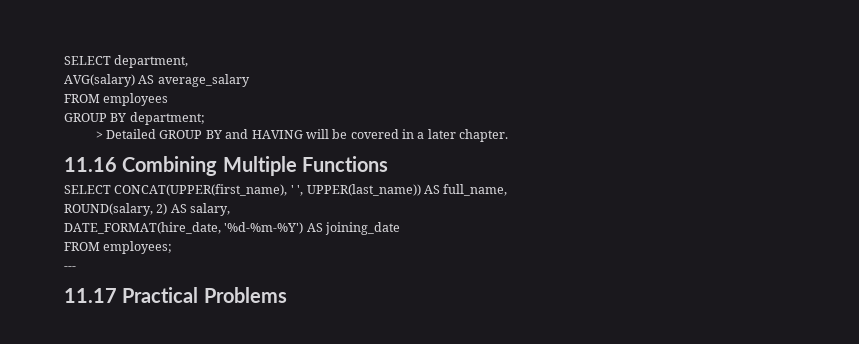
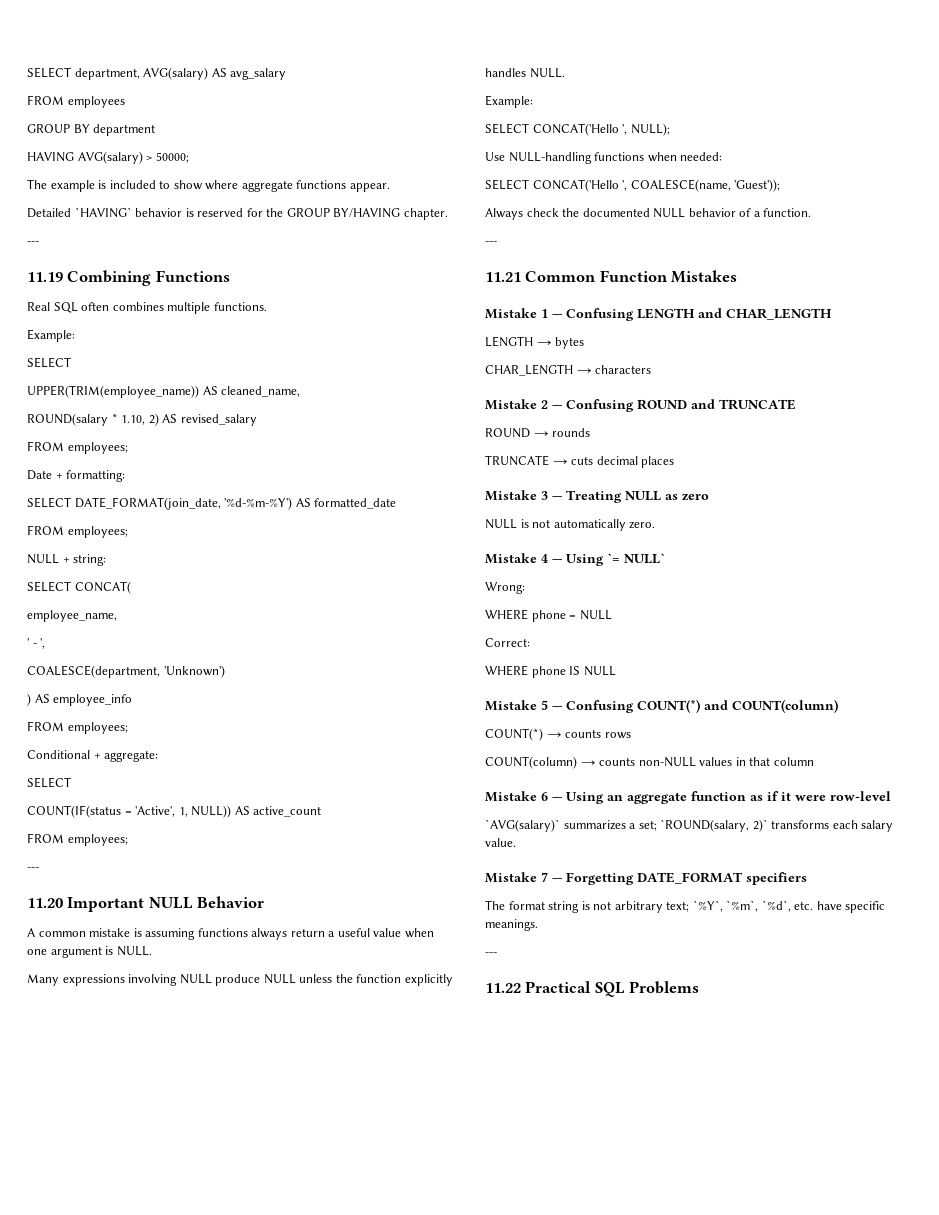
- SELECT department,
- AVG(salary) AS average_salary
+ SELECT department, AVG(salary) AS avg_salary
- GROUP BY department;
- > Detailed GROUP BY and HAVING will be covered in a later chapter.
- 11.16 Combining Multiple Functions
- SELECT CONCAT(UPPER(first_name), ' ', UPPER(last_name)) AS full_name,
- ROUND(salary, 2) AS salary,
- DATE_FORMAT(hire_date, '%d-%m-%Y') AS joining_date
+ GROUP BY department
+ HAVING AVG(salary) > 50000;
+ The example is included to show where aggregate functions appear.
+ Detailed `HAVING` behavior is reserved for the GROUP BY/HAVING chapter.
+ ---
+ 11.19 Combining Functions
+ Real SQL often combines multiple functions.
+ Example:
+ SELECT
+ UPPER(TRIM(employee_name)) AS cleaned_name,
+ ROUND(salary * 1.10, 2) AS revised_salary
+ FROM employees;
+ Date + formatting:
+ SELECT DATE_FORMAT(join_date, '%d-%m-%Y') AS formatted_date
+ FROM employees;
+ NULL + string:
+ SELECT CONCAT(
+ employee_name,
+ ' - ',
+ COALESCE(department, 'Unknown')
+ ) AS employee_info
+ FROM employees;
+ Conditional + aggregate:
+ SELECT
+ COUNT(IF(status = 'Active', 1, NULL)) AS active_count
  FROM employees;
  ---
- 11.17 Practical Problems
+ 11.20 Important NULL Behavior
+ A common mistake is assuming functions always return a useful value when one argument is NULL.
+ Many expressions involving NULL produce NULL unless the function explicitly handles NULL.
+ Example:
+ SELECT CONCAT('Hello ', NULL);
+ Use NULL-handling functions when needed:
+ SELECT CONCAT('Hello ', COALESCE(name, 'Guest'));
+ Always check the documented NULL behavior of a function.
+ ---
+ 11.21 Common Function Mistakes
+ Mistake 1 — Confusing LENGTH and CHAR_LENGTH
+ LENGTH → bytes
+ CHAR_LENGTH → characters
+ Mistake 2 — Confusing ROUND and TRUNCATE
+ ROUND → rounds
+ TRUNCATE → cuts decimal places
+ Mistake 3 — Treating NULL as zero
+ NULL is not automatically zero.
+ Mistake 4 — Using `= NULL`
+ Wrong:
+ WHERE phone = NULL
+ Correct:
+ WHERE phone IS NULL
+ Mistake 5 — Confusing COUNT(*) and COUNT(column)
+ COUNT(*) → counts rows
+ COUNT(column) → counts non-NULL values in that column
+ Mistake 6 — Using an aggregate function as if it were row-level
+ `AVG(salary)` summarizes a set; `ROUND(salary, 2)` transforms each salary value.
+ Mistake 7 — Forgetting DATE_FORMAT specifiers
+ The format string is not arbitrary text; `%Y`, `%m`, `%d`, etc. have specific meanings.
+ ---
+ 11.22 Practical SQL Problems

